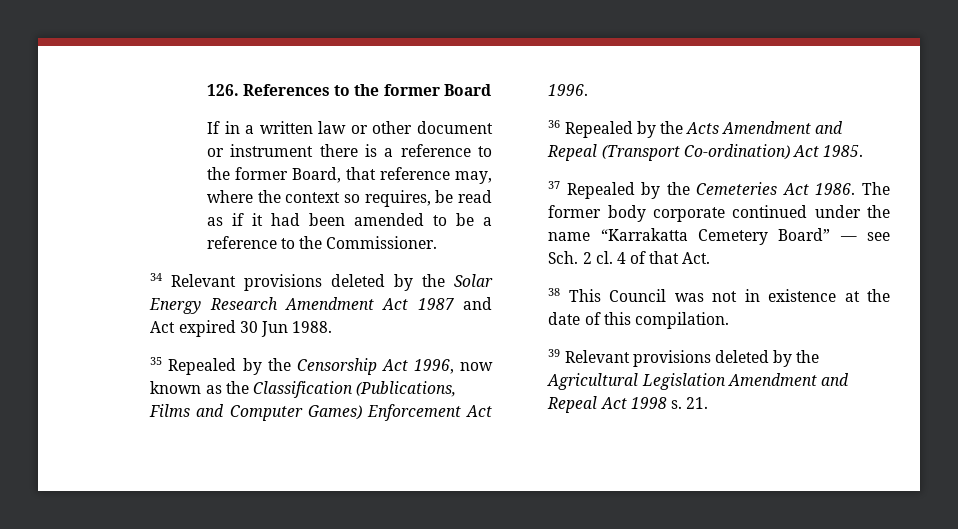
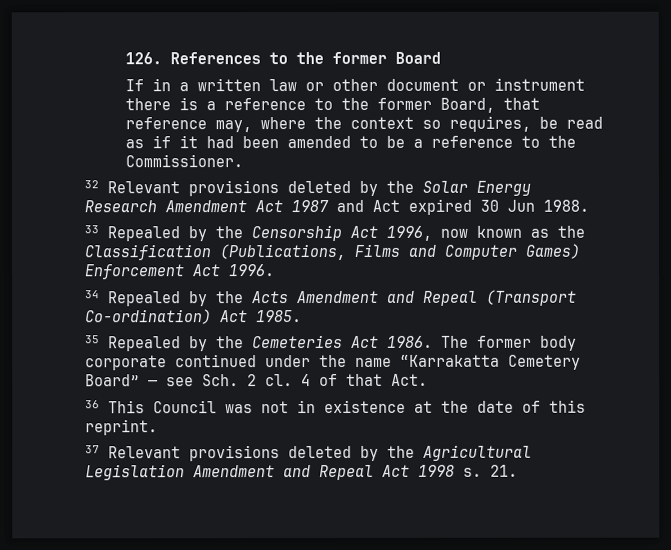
- 34 Relevant provisions deleted by the Solar Energy Research Amendment Act 1987 and Act expired 30 Jun 1988.
+ 32 Relevant provisions deleted by the Solar Energy Research Amendment Act 1987 and Act expired 30 Jun 1988.
- 35 Repealed by the Censorship Act 1996, now known as the Classification (Publications, Films and Computer Games) Enforcement Act 1996.
+ 33 Repealed by the Censorship Act 1996, now known as the Classification (Publications, Films and Computer Games) Enforcement Act 1996.
- 36 Repealed by the Acts Amendment and Repeal (Transport Co-ordination) Act 1985.
+ 34 Repealed by the Acts Amendment and Repeal (Transport Co-ordination) Act 1985.
- 37 Repealed by the Cemeteries Act 1986.
+ 35 Repealed by the Cemeteries Act 1986.
- 38 This Council was not in existence at the date of this compilation.
- 39 Relevant provisions deleted by the Agricultural Legislation Amendment and Repeal Act 1998 s.
+ 36 This Council was not in existence at the date of this reprint.
+ 37 Relevant provisions deleted by the Agricultural Legislation Amendment and Repeal Act 1998 s.

